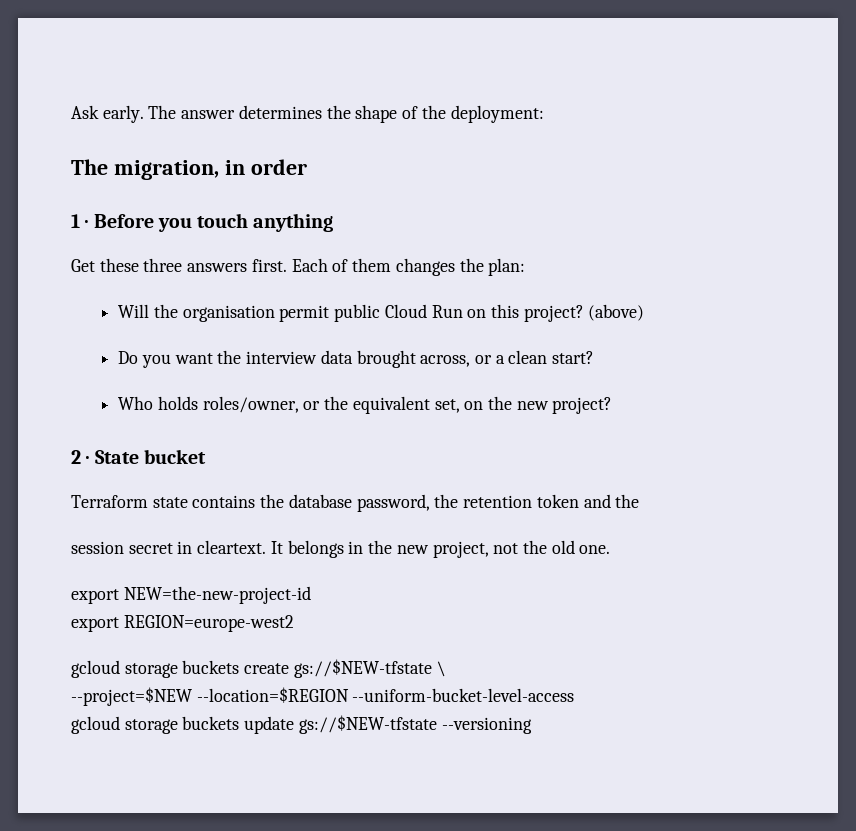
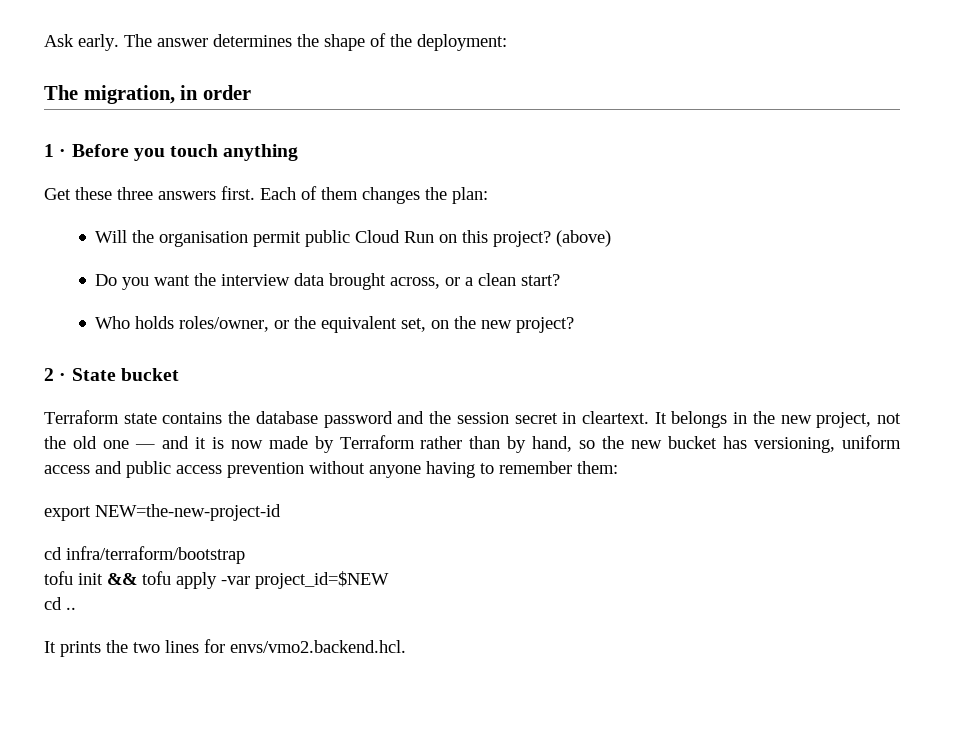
- Terraform state contains the database password, the retention token and the
- session secret in cleartext.
+ Terraform state contains the database password and the session secret in cleartext.
- It belongs in the new project, not the old one.
+ It belongs in the new project, not the old one — and it is now made by Terraform rather than by hand, so the new bucket has versioning, uniform access and public access prevention without anyone having to remember them:
  export NEW=the-new-project-id
- export REGION=europe-west2
- gcloud storage buckets create gs://$NEW-tfstate \
- --project=$NEW --location=$REGION --uniform-bucket-level-access
- gcloud storage buckets update gs://$NEW-tfstate --versioning
+ cd infra/terraform/bootstrap
+ tofu init && tofu apply -var project_id=$NEW
+ cd ..
+ It prints the two lines for envs/vmo2.backend.hcl.

